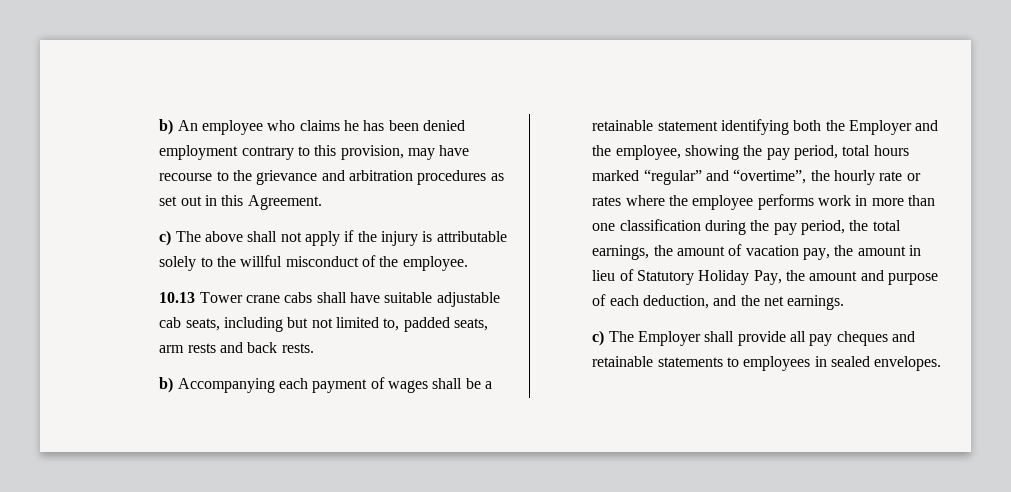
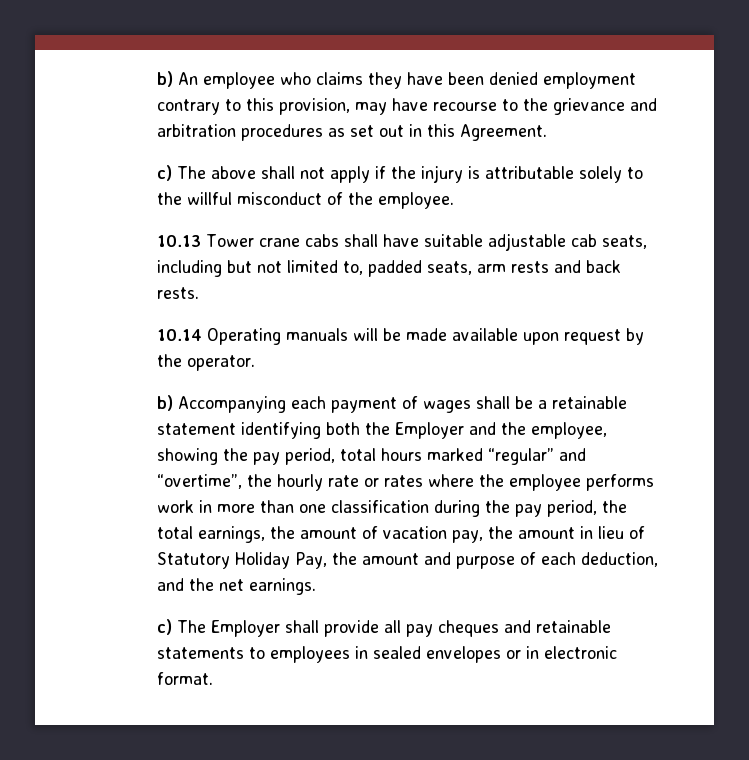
- b) An employee who claims he has been denied employment contrary to this provision, may have recourse to the grievance and arbitration procedures as set out in this Agreement.
+ b) An employee who claims they have been denied employment contrary to this provision, may have recourse to the grievance and arbitration procedures as set out in this Agreement.
+ 10.14 Operating manuals will be made available upon request by the operator.
- c) The Employer shall provide all pay cheques and retainable statements to employees in sealed envelopes.
+ c) The Employer shall provide all pay cheques and retainable statements to employees in sealed envelopes or in electronic format.

